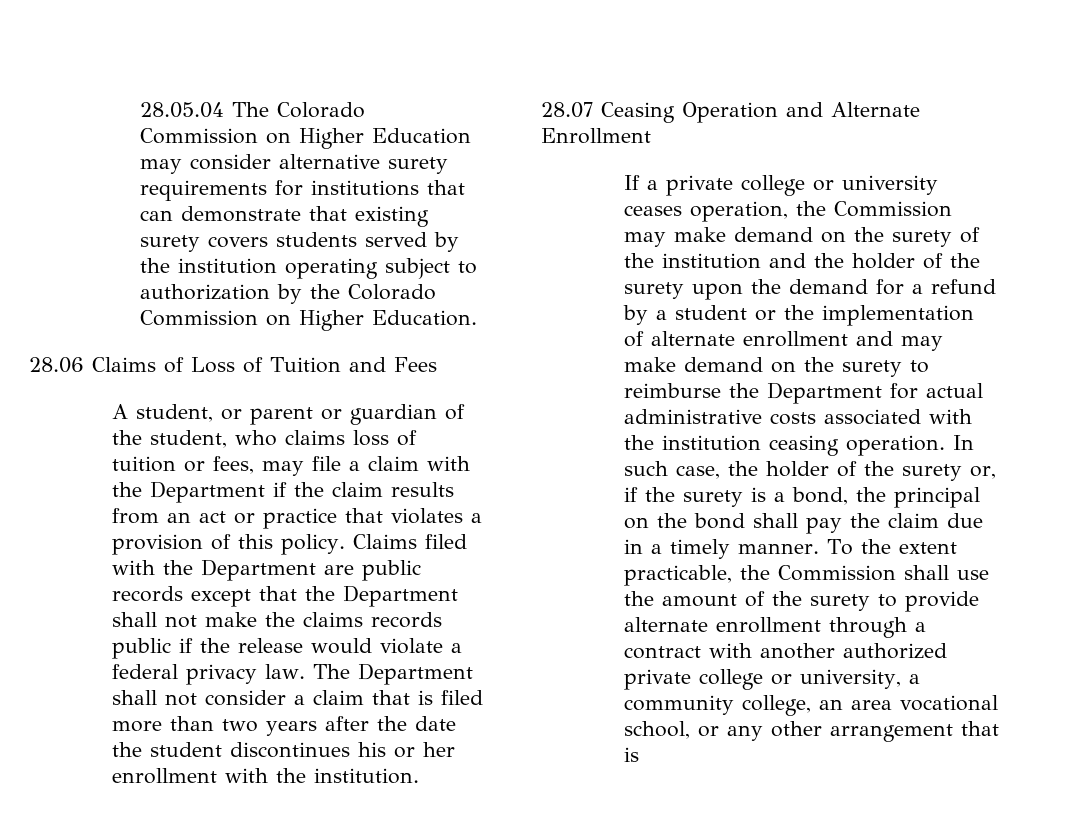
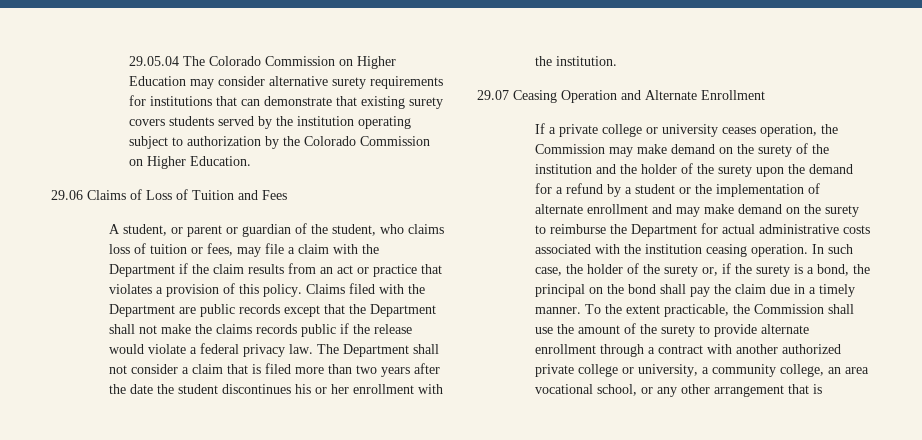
- 28.05.04 The Colorado Commission on Higher Education may consider alternative surety requirements for institutions that can demonstrate that existing surety covers students served by the institution operating subject to authorization by the Colorado Commission on Higher Education.
+ 29.05.04 The Colorado Commission on Higher Education may consider alternative surety requirements for institutions that can demonstrate that existing surety covers students served by the institution operating subject to authorization by the Colorado Commission on Higher Education.
- 28.06 Claims of Loss of Tuition and Fees
+ 29.06 Claims of Loss of Tuition and Fees
- 28.07 Ceasing Operation and Alternate Enrollment
+ 29.07 Ceasing Operation and Alternate Enrollment

